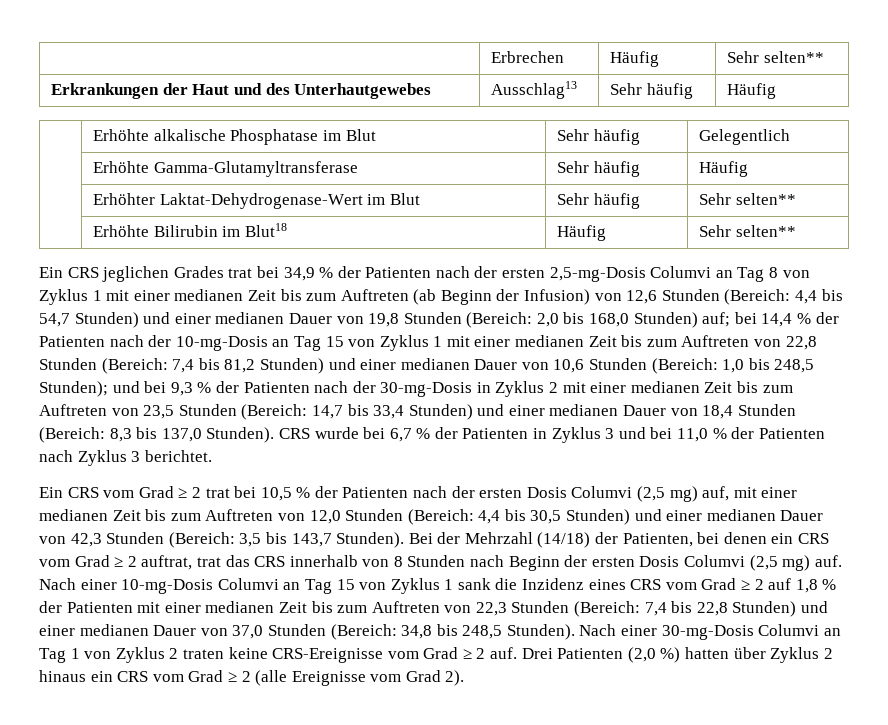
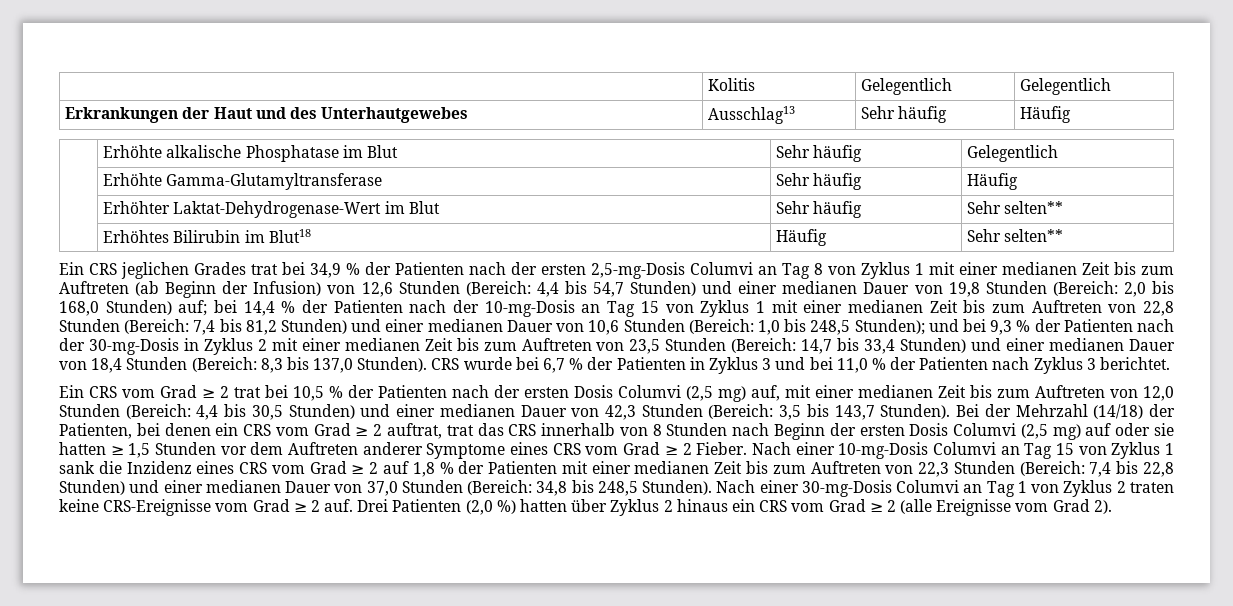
- | Erbrechen | Häufig | Sehr selten**
+ | Kolitis | Gelegentlich | Gelegentlich
- | Erhöhte Bilirubin im Blut18 | Häufig | Sehr selten**
+ | Erhöhtes Bilirubin im Blut18 | Häufig | Sehr selten**
- Bei der Mehrzahl (14/18) der Patienten, bei denen ein CRS vom Grad ≥ 2 auftrat, trat das CRS innerhalb von 8 Stunden nach Beginn der ersten Dosis Columvi (2,5 mg) auf.
+ Bei der Mehrzahl (14/18) der Patienten, bei denen ein CRS vom Grad ≥ 2 auftrat, trat das CRS innerhalb von 8 Stunden nach Beginn der ersten Dosis Columvi (2,5 mg) auf oder sie hatten ≥ 1,5 Stunden vor dem Auftreten anderer Symptome eines CRS vom Grad ≥ 2 Fieber.

